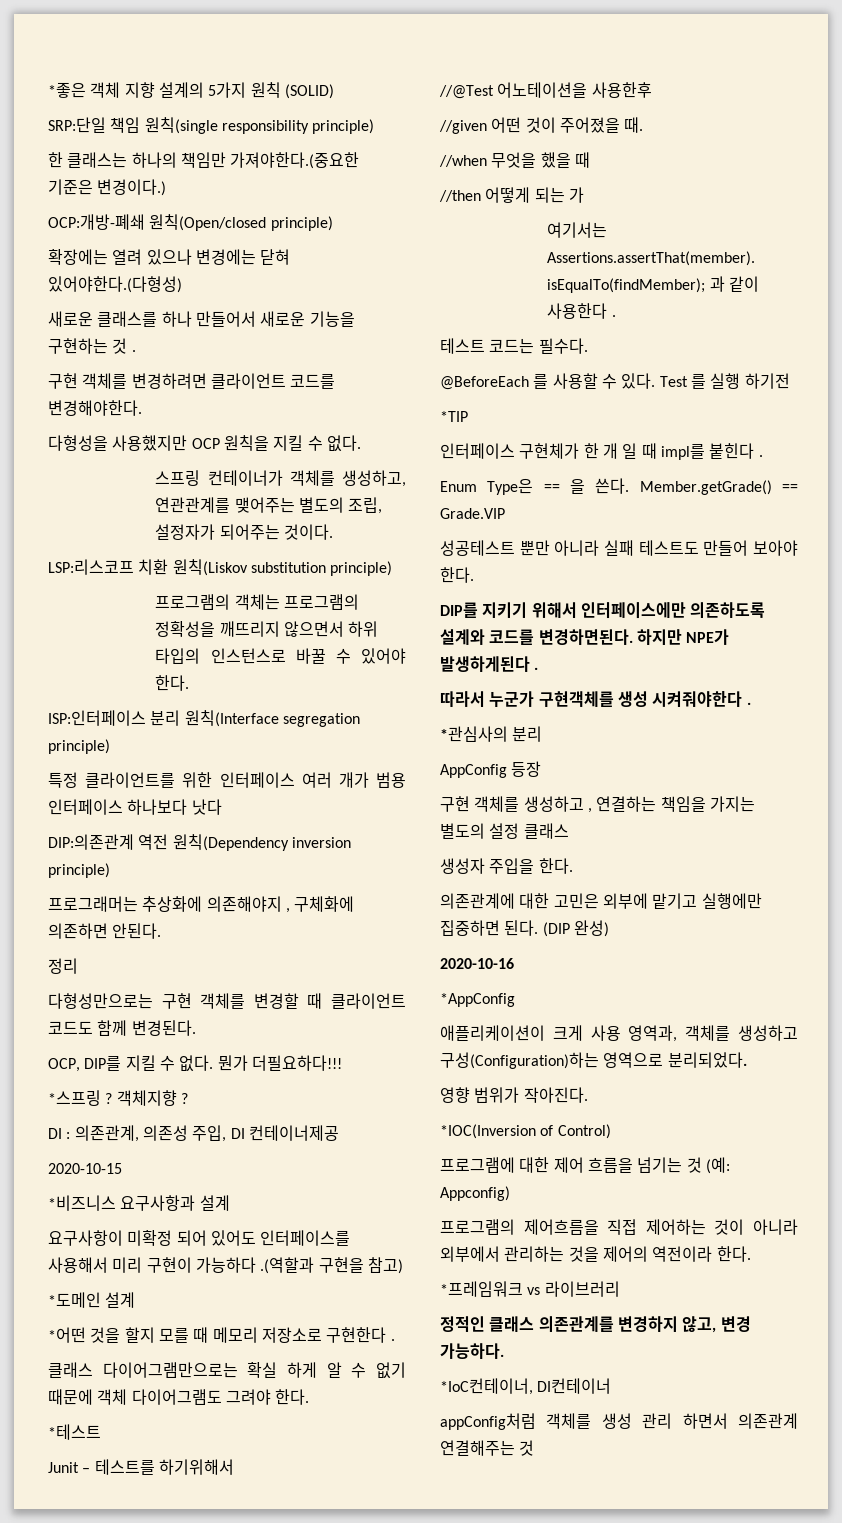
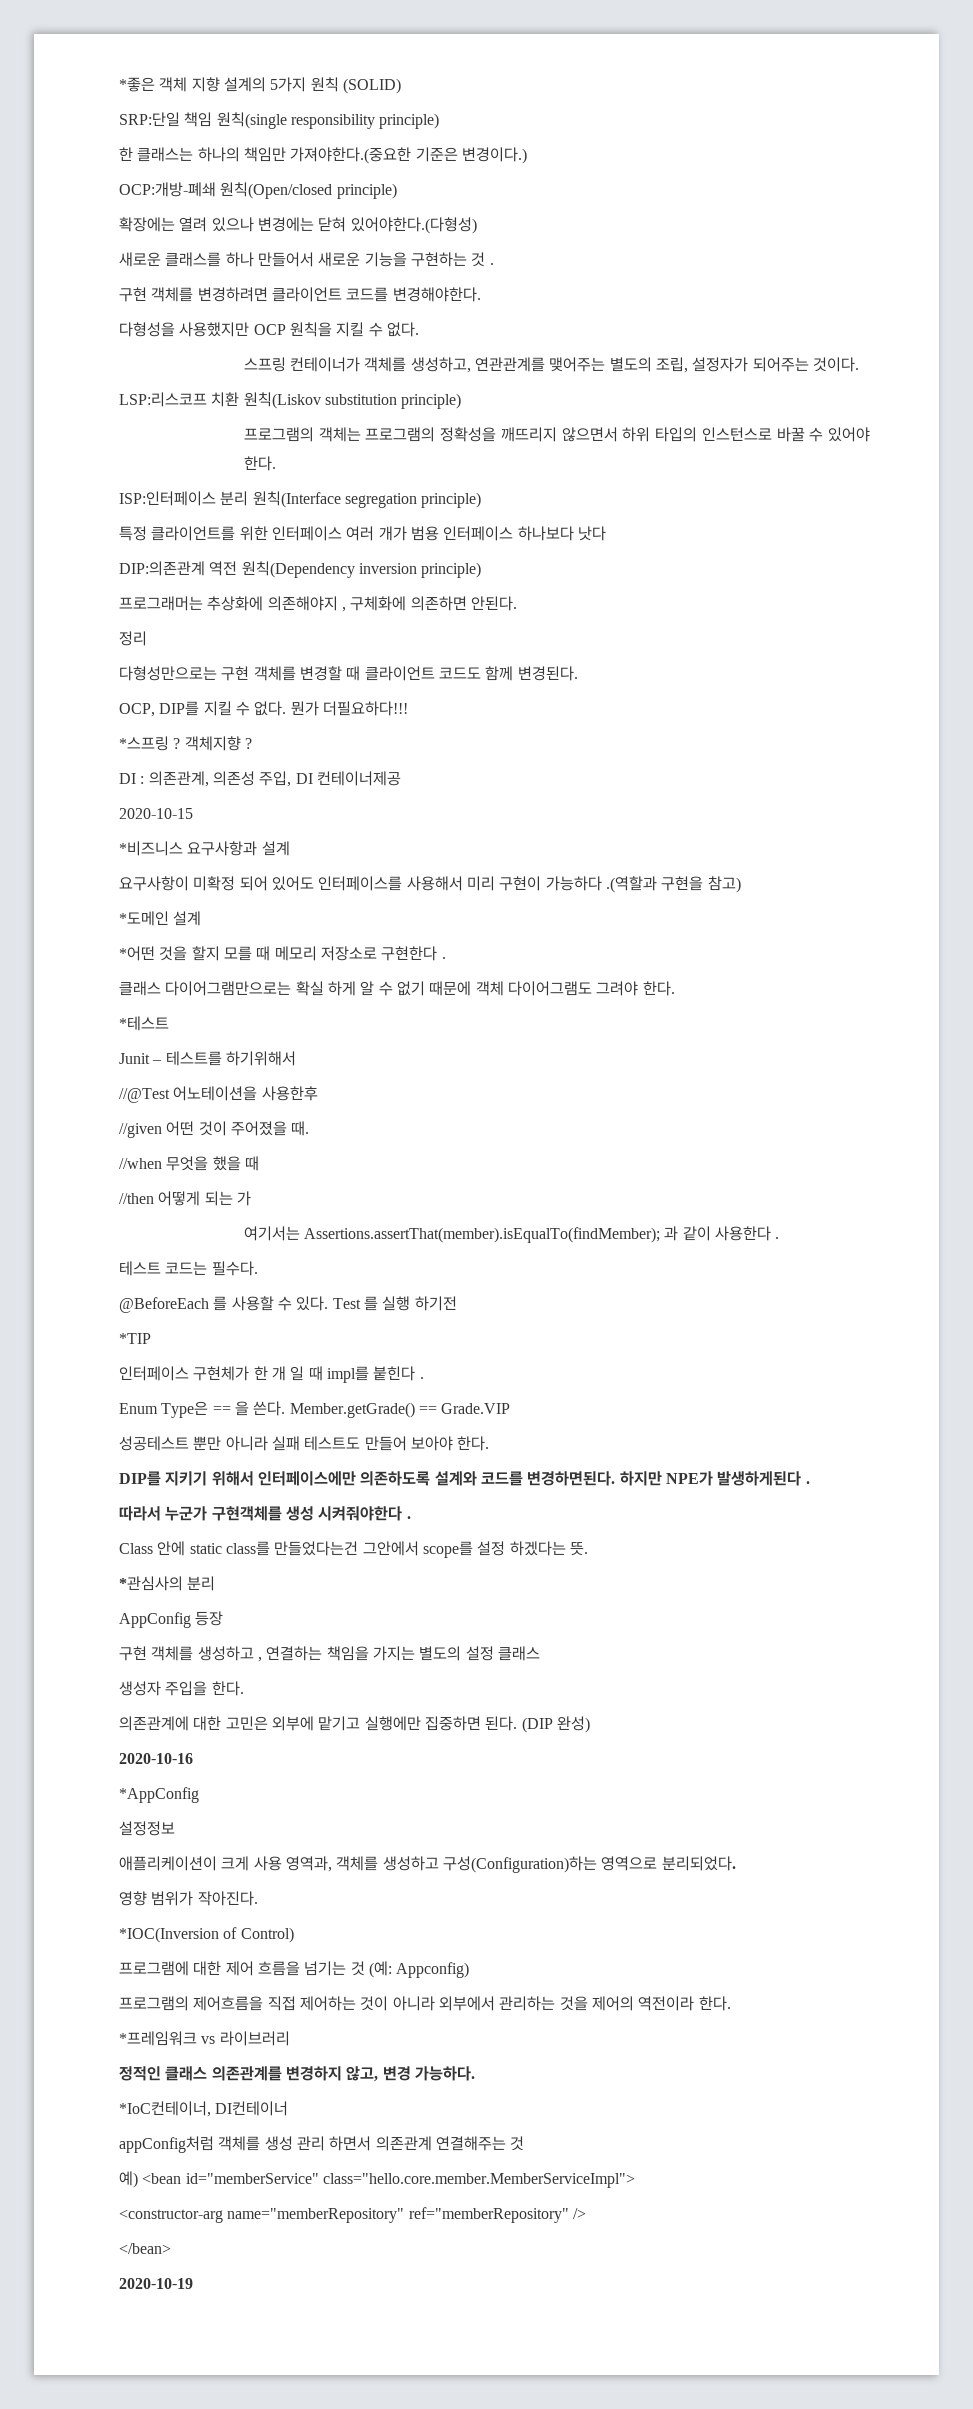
+ Class 안에 static class를 만들었다는건 그안에서 scope를 설정 하겠다는 뜻.
+ 설정정보
+ 예) <bean id="memberService" class="hello.core.member.MemberServiceImpl">
+ <constructor-arg name="memberRepository" ref="memberRepository" />
+ </bean>
+ 2020-10-19

